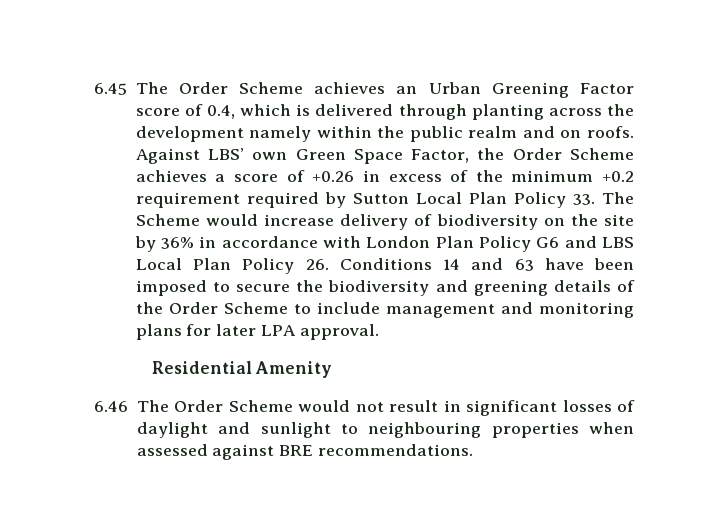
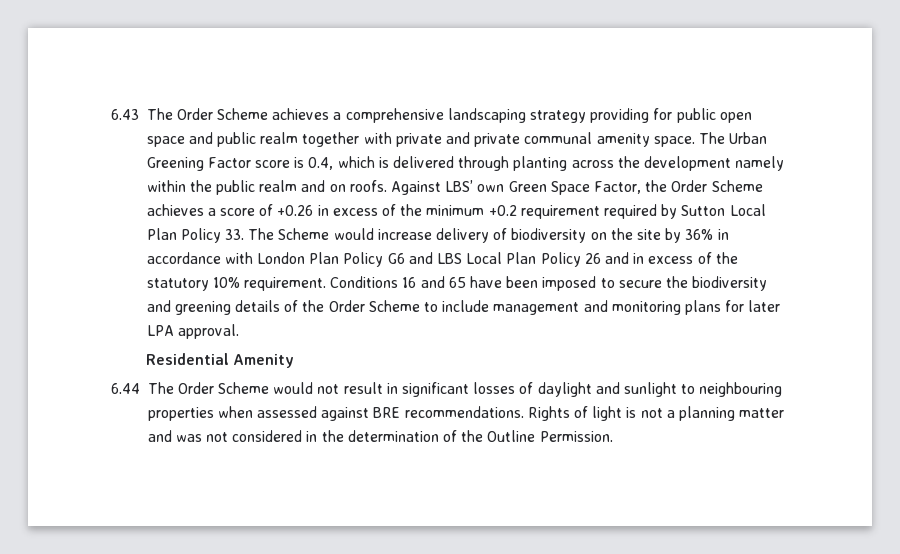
- 6.45 The Order Scheme achieves an Urban Greening Factor score of 0.4, which is delivered through planting across the development namely within the public realm and on roofs.
+ 6.43 The Order Scheme achieves a comprehensive landscaping strategy providing for public open space and public realm together with private and private communal amenity space. The Urban Greening Factor score is 0.4, which is delivered through planting across the development namely within the public realm and on roofs.
- Against LBS’ own Green Space Factor, the Order Scheme achieves a score of +0.26 in excess of the minimum +0.2 requirement required by Sutton Local Plan Policy 33. The Scheme would increase delivery of biodiversity on the site by 36% in accordance with London Plan Policy G6 and LBS Local Plan Policy 26. Conditions 14 and 63 have been imposed to secure the biodiversity and greening details of the Order Scheme to include management and monitoring plans for later LPA approval.
+ Against LBS’ own Green Space Factor, the Order Scheme achieves a score of +0.26 in excess of the minimum +0.2 requirement required by Sutton Local Plan Policy 33. The Scheme would increase delivery of biodiversity on the site by 36% in accordance with London Plan Policy G6 and LBS Local Plan Policy 26 and in excess of the statutory 10% requirement. Conditions 16 and 65 have been imposed to secure the biodiversity and greening details of the Order Scheme to include management and monitoring plans for later LPA approval.
- 6.46 The Order Scheme would not result in significant losses of daylight and sunlight to neighbouring properties when assessed against BRE recommendations.
+ 6.44 The Order Scheme would not result in significant losses of daylight and sunlight to neighbouring properties when assessed against BRE recommendations.
+ Rights of light is not a planning matter and was not considered in the determination of the Outline Permission.

